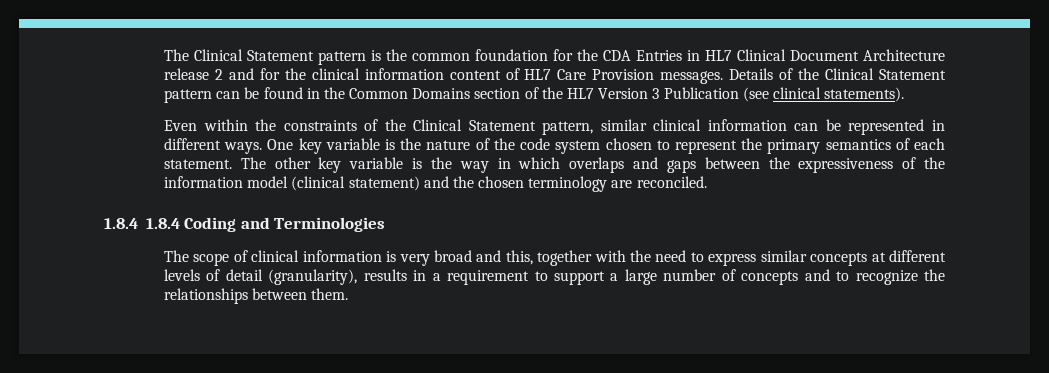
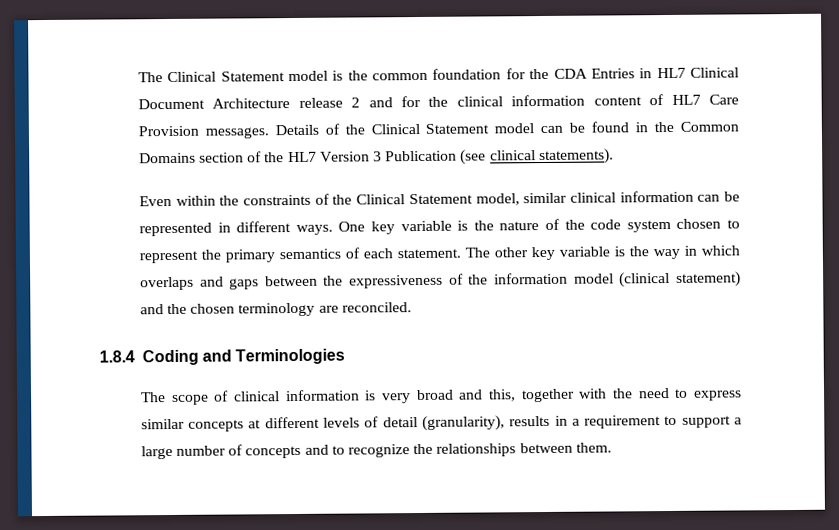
- The Clinical Statement pattern is the common foundation for the CDA Entries in HL7 Clinical Document Architecture release 2 and for the clinical information content of HL7 Care Provision messages.
+ The Clinical Statement model is the common foundation for the CDA Entries in HL7 Clinical Document Architecture release 2 and for the clinical information content of HL7 Care Provision messages.
- Details of the Clinical Statement pattern can be found in the Common Domains section of the HL7 Version 3 Publication (see clinical statements).
+ Details of the Clinical Statement model can be found in the Common Domains section of the HL7 Version 3 Publication (see clinical statements).
- Even within the constraints of the Clinical Statement pattern, similar clinical information can be represented in different ways.
+ Even within the constraints of the Clinical Statement model, similar clinical information can be represented in different ways.
- 1.8.4 1.8.4 Coding and Terminologies
+ 1.8.4 Coding and Terminologies

